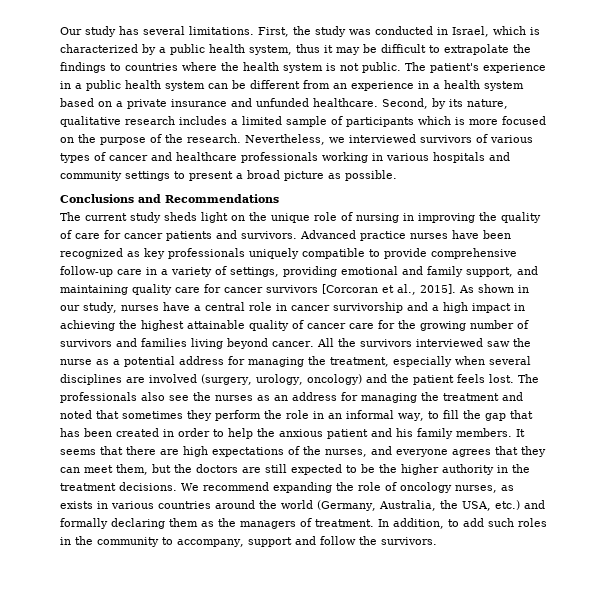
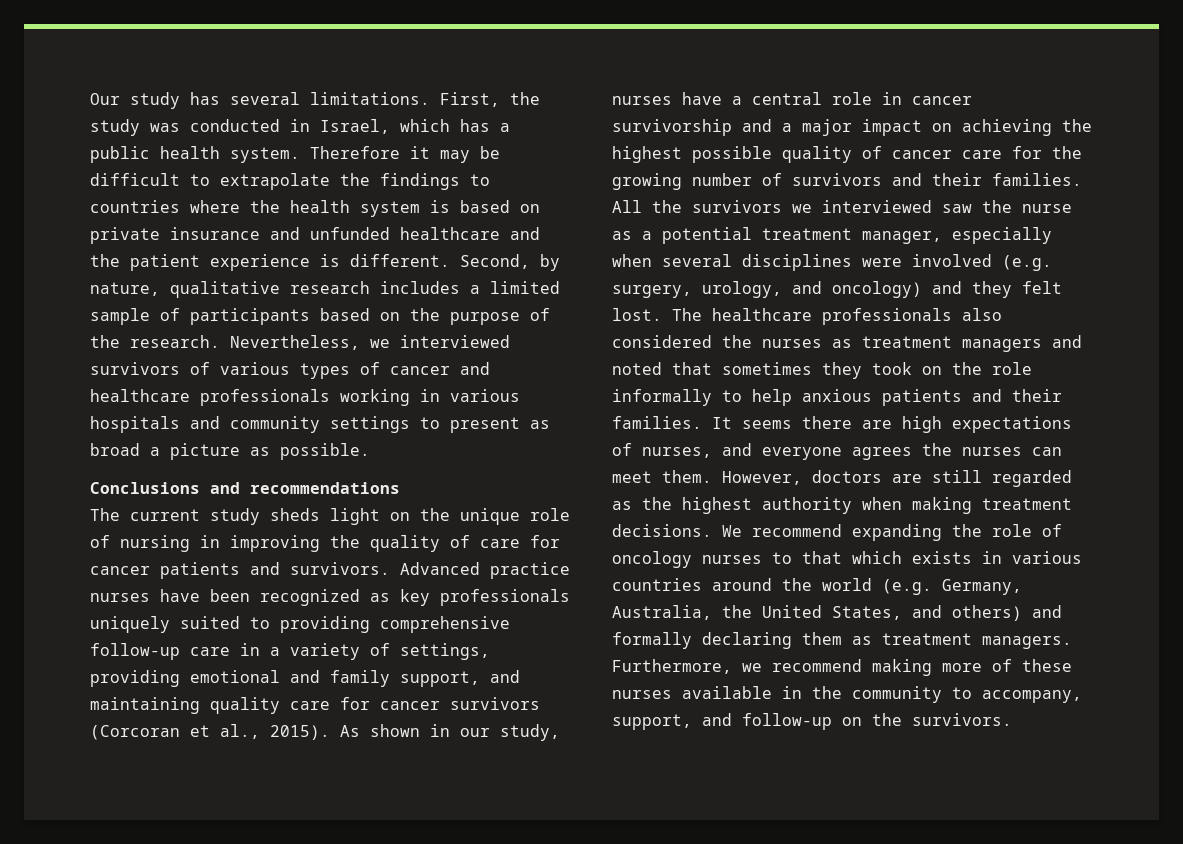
- First, the study was conducted in Israel, which is characterized by a public health system, thus it may be difficult to extrapolate the findings to countries where the health system is not public. The patient's experience in a public health system can be different from an experience in a health system based on a private insurance and unfunded healthcare.
+ First, the study was conducted in Israel, which has a public health system. Therefore it may be difficult to extrapolate the findings to countries where the health system is based on private insurance and unfunded healthcare and the patient experience is different.
- Second, by its nature, qualitative research includes a limited sample of participants which is more focused on the purpose of the research.
+ Second, by nature, qualitative research includes a limited sample of participants based on the purpose of the research.
- Nevertheless, we interviewed survivors of various types of cancer and healthcare professionals working in various hospitals and community settings to present a broad picture as possible.
+ Nevertheless, we interviewed survivors of various types of cancer and healthcare professionals working in various hospitals and community settings to present as broad a picture as possible.
- Conclusions and Recommendations
+ Conclusions and recommendations
- Advanced practice nurses have been recognized as key professionals uniquely compatible to provide comprehensive follow-up care in a variety of settings, providing emotional and family support, and maintaining quality care for cancer survivors [Corcoran et al., 2015].
+ Advanced practice nurses have been recognized as key professionals uniquely suited to providing comprehensive follow-up care in a variety of settings, providing emotional and family support, and maintaining quality care for cancer survivors (Corcoran et al., 2015).
- As shown in our study, nurses have a central role in cancer survivorship and a high impact in achieving the highest attainable quality of cancer care for the growing number of survivors and families living beyond cancer.
+ As shown in our study, nurses have a central role in cancer survivorship and a major impact on achieving the highest possible quality of cancer care for the growing number of survivors and their families.
- All the survivors interviewed saw the nurse as a potential address for managing the treatment, especially when several disciplines are involved (surgery, urology, oncology) and the patient feels lost.
+ All the survivors we interviewed saw the nurse as a potential treatment manager, especially when several disciplines were involved (e.g. surgery, urology, and oncology) and they felt lost.
- The professionals also see the nurses as an address for managing the treatment and noted that sometimes they perform the role in an informal way, to fill the gap that has been created in order to help the anxious patient and his family members.
+ The healthcare professionals also considered the nurses as treatment managers and noted that sometimes they took on the role informally to help anxious patients and their families.
- It seems that there are high expectations of the nurses, and everyone agrees that they can meet them, but the doctors are still expected to be the higher authority in the treatment decisions.
+ It seems there are high expectations of nurses, and everyone agrees the nurses can meet them. However, doctors are still regarded as the highest authority when making treatment decisions.
- We recommend expanding the role of oncology nurses, as exists in various countries around the world (Germany, Australia, the USA, etc.) and formally declaring them as the managers of treatment. In addition, to add such roles in the community to accompany, support and follow the survivors.
+ We recommend expanding the role of oncology nurses to that which exists in various countries around the world (e.g. Germany, Australia, the United States, and others) and formally declaring them as treatment managers. Furthermore, we recommend making more of these nurses available in the community to accompany, support, and follow-up on the survivors.

